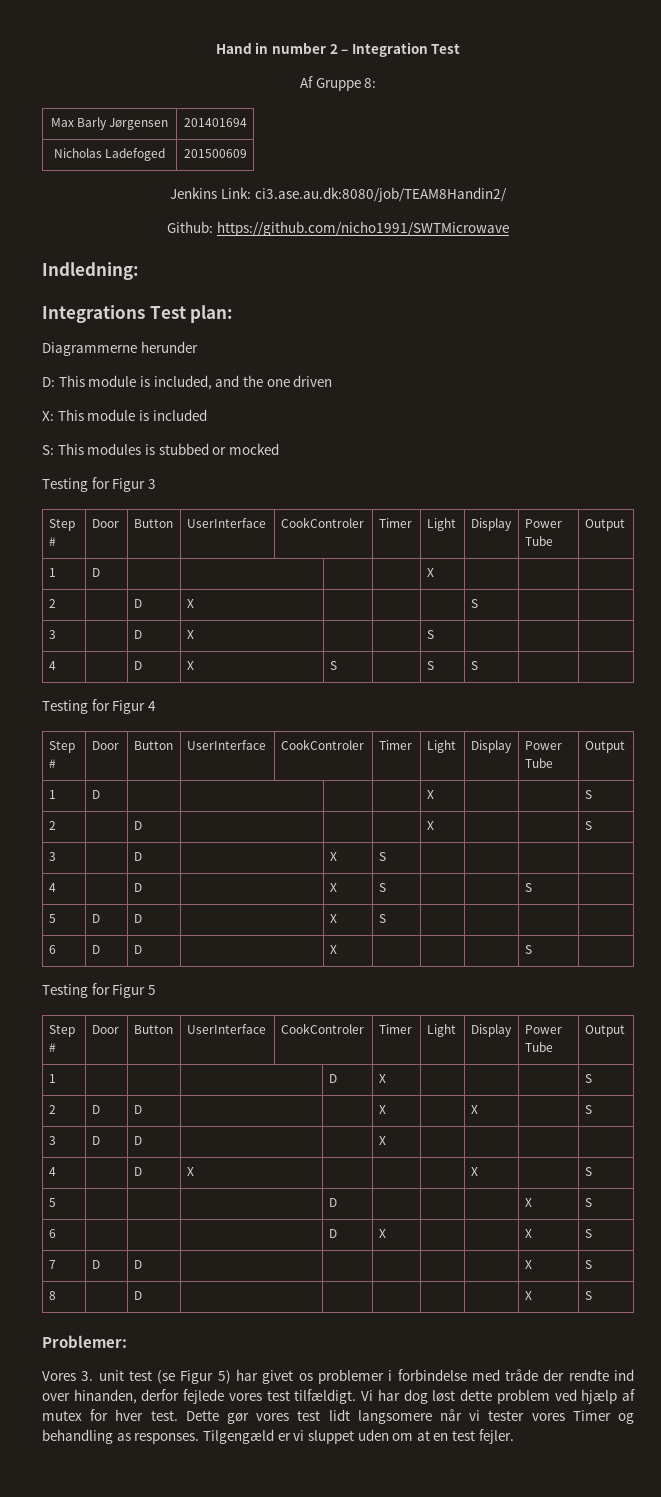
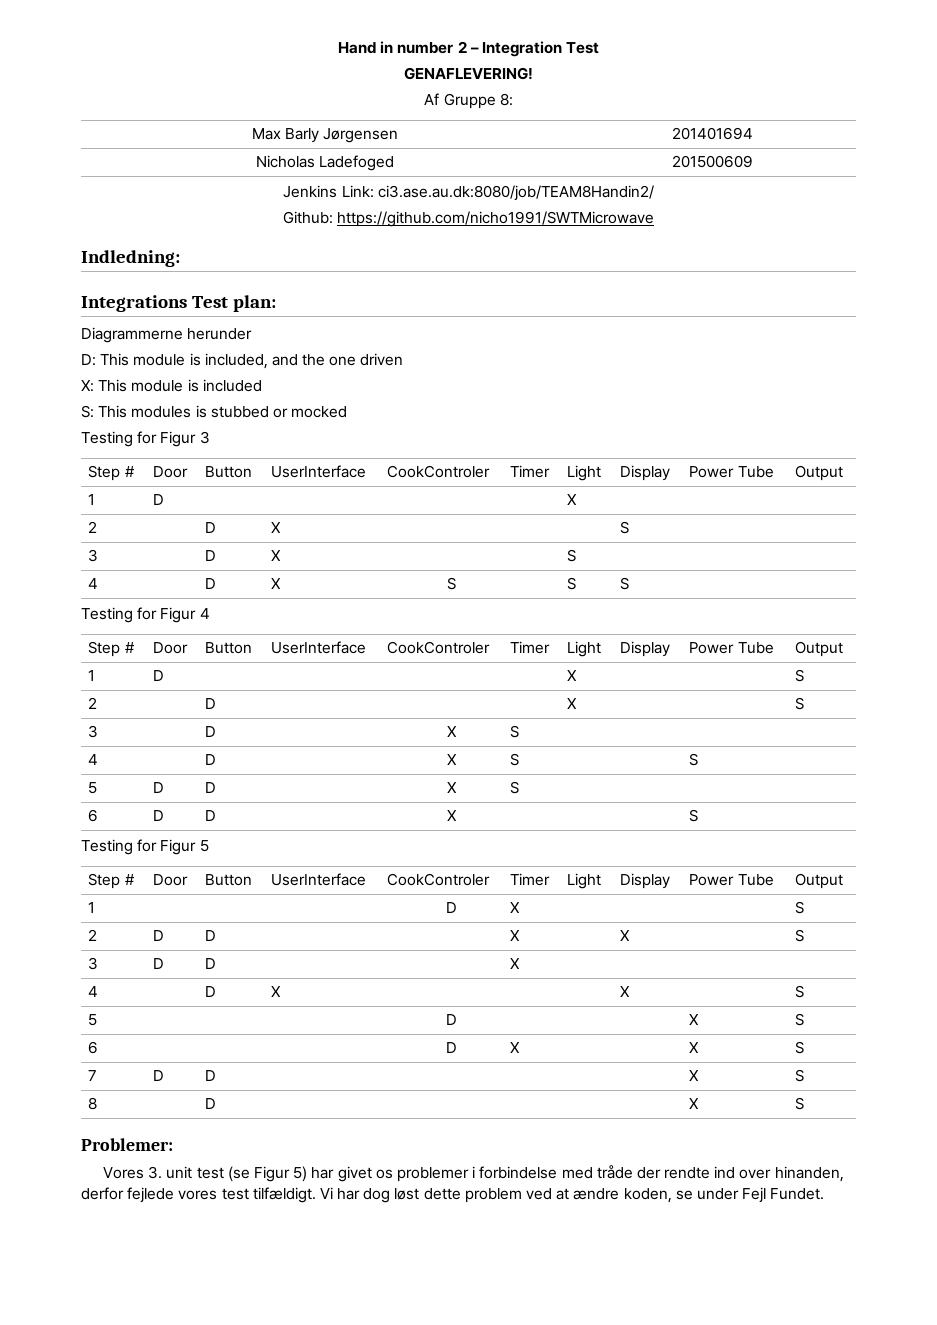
+ GENAFLEVERING!
- Vi har dog løst dette problem ved hjælp af mutex for hver test. Dette gør vores test lidt langsomere når vi tester vores Timer og behandling as responses. Tilgengæld er vi sluppet uden om at en test fejler.
+ Vi har dog løst dette problem ved at ændre koden, se under Fejl Fundet.

